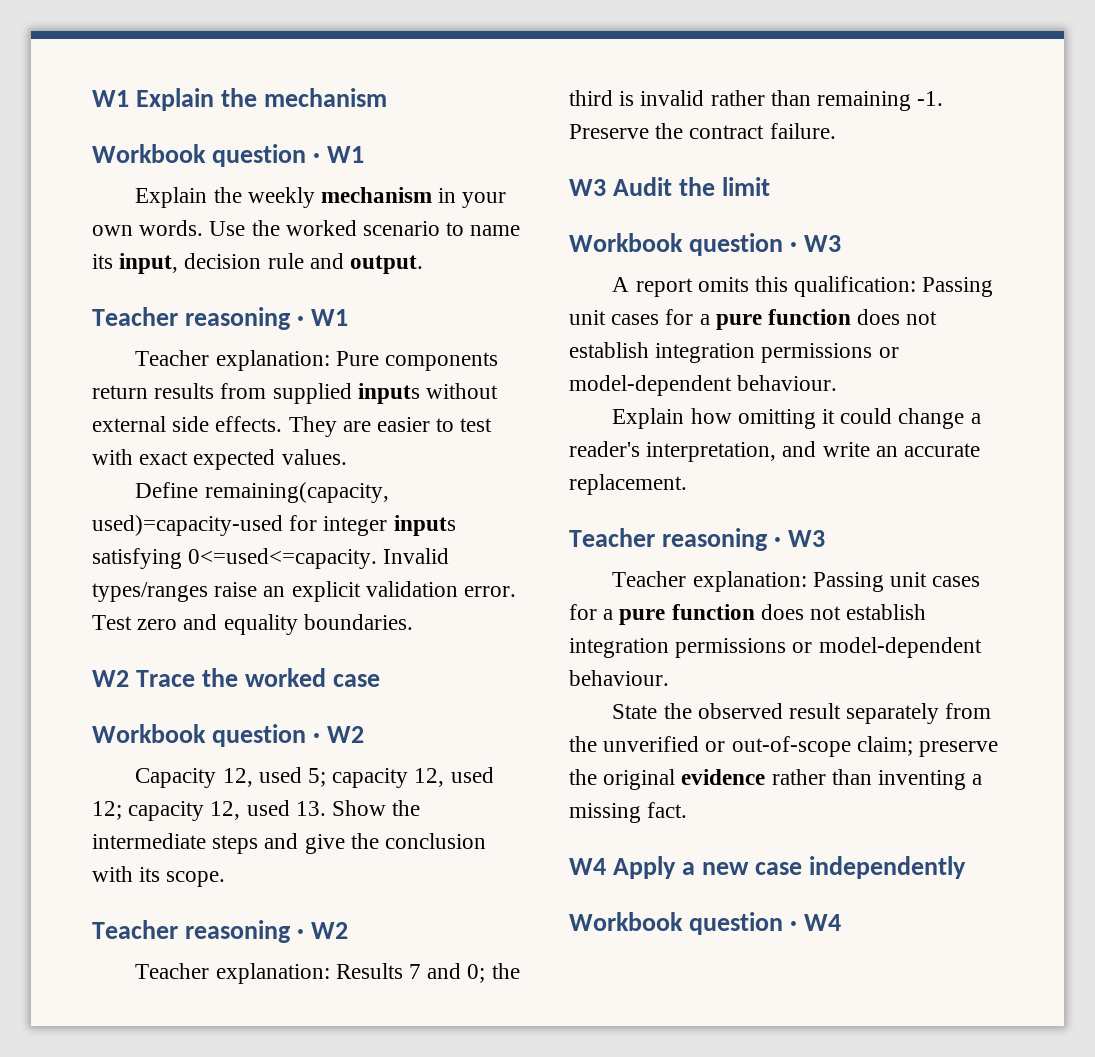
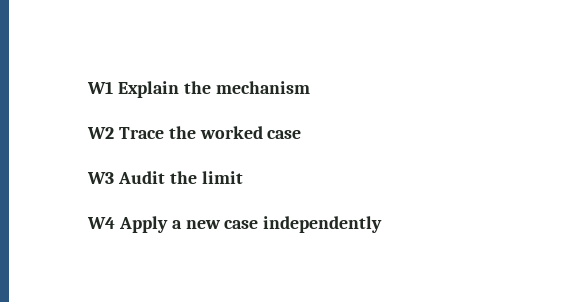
- Workbook question · W1
- Explain the weekly mechanism in your own words. Use the worked scenario to name its input, decision rule and output.
- Teacher reasoning · W1
- Teacher explanation: Pure components return results from supplied inputs without external side effects. They are easier to test with exact expected values.
- Define remaining(capacity, used)=capacity-used for integer inputs satisfying 0<=used<=capacity. Invalid types/ranges raise an explicit validation error. Test zero and equality boundaries.
- Workbook question · W2
- Capacity 12, used 5; capacity 12, used 12; capacity 12, used 13. Show the intermediate steps and give the conclusion with its scope.
- Teacher reasoning · W2
- Teacher explanation: Results 7 and 0; the third is invalid rather than remaining -1. Preserve the contract failure.
  W3 Audit the limit
- Workbook question · W3
- A report omits this qualification: Passing unit cases for a pure function does not establish integration permissions or model-dependent behaviour.
- Explain how omitting it could change a reader's interpretation, and write an accurate replacement.
- Teacher reasoning · W3
- Teacher explanation: Passing unit cases for a pure function does not establish integration permissions or model-dependent behaviour.
- State the observed result separately from the unverified or out-of-scope claim; preserve the original evidence rather than inventing a missing fact.
- Workbook question · W4

